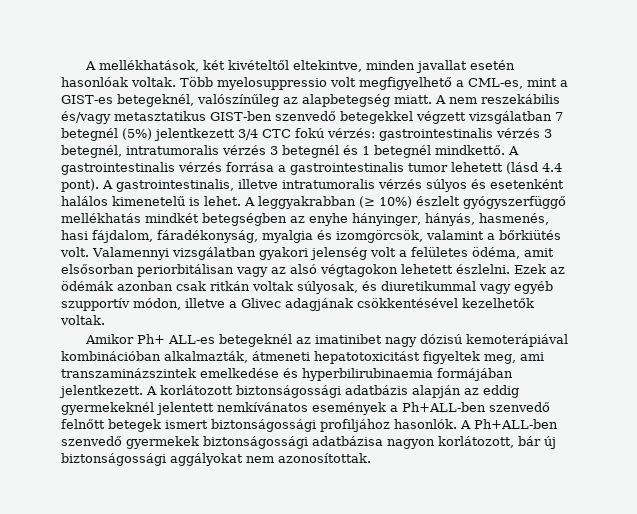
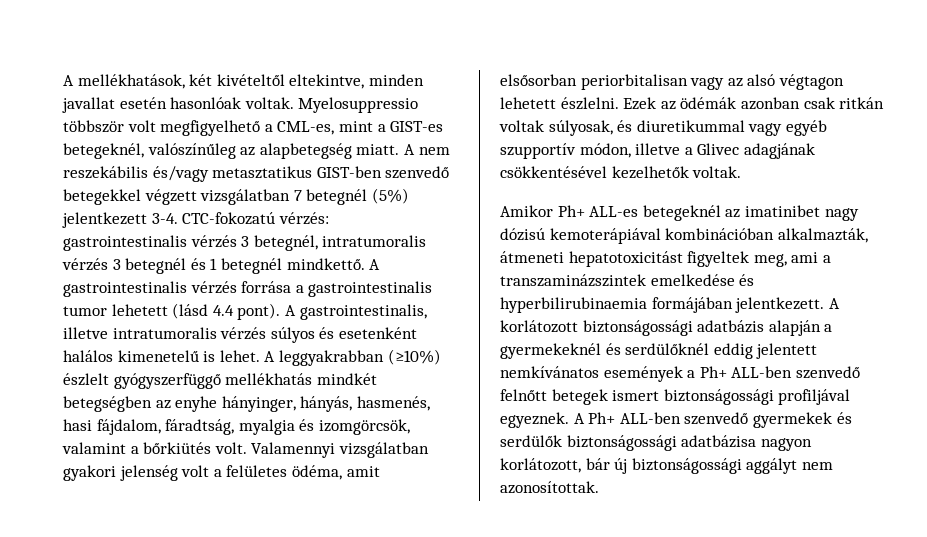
- Több myelosuppressio volt megfigyelhető a CML-es, mint a GIST-es betegeknél, valószínűleg az alapbetegség miatt.
+ Myelosuppressio többször volt megfigyelhető a CML-es, mint a GIST-es betegeknél, valószínűleg az alapbetegség miatt.
- A nem reszekábilis és/vagy metasztatikus GIST-ben szenvedő betegekkel végzett vizsgálatban 7 betegnél (5%) jelentkezett 3/4 CTC fokú vérzés: gastrointestinalis vérzés 3 betegnél, intratumoralis vérzés 3 betegnél és 1 betegnél mindkettő.
+ A nem reszekábilis és/vagy metasztatikus GIST-ben szenvedő betegekkel végzett vizsgálatban 7 betegnél (5%) jelentkezett 3-4. CTC-fokozatú vérzés: gastrointestinalis vérzés 3 betegnél, intratumoralis vérzés 3 betegnél és 1 betegnél mindkettő.
- A leggyakrabban (≥ 10%) észlelt gyógyszerfüggő mellékhatás mindkét betegségben az enyhe hányinger, hányás, hasmenés, hasi fájdalom, fáradékonyság, myalgia és izomgörcsök, valamint a bőrkiütés volt.
+ A leggyakrabban (≥10%) észlelt gyógyszerfüggő mellékhatás mindkét betegségben az enyhe hányinger, hányás, hasmenés, hasi fájdalom, fáradtság, myalgia és izomgörcsök, valamint a bőrkiütés volt.
- Valamennyi vizsgálatban gyakori jelenség volt a felületes ödéma, amit elsősorban periorbitálisan vagy az alsó végtagokon lehetett észlelni.
+ Valamennyi vizsgálatban gyakori jelenség volt a felületes ödéma, amit elsősorban periorbitalisan vagy az alsó végtagon lehetett észlelni.
- Amikor Ph+ ALL-es betegeknél az imatinibet nagy dózisú kemoterápiával kombinációban alkalmazták, átmeneti hepatotoxicitást figyeltek meg, ami transzaminázszintek emelkedése és hyperbilirubinaemia formájában jelentkezett.
+ Amikor Ph+ ALL-es betegeknél az imatinibet nagy dózisú kemoterápiával kombinációban alkalmazták, átmeneti hepatotoxicitást figyeltek meg, ami a transzaminázszintek emelkedése és hyperbilirubinaemia formájában jelentkezett.
- A korlátozott biztonságossági adatbázis alapján az eddig gyermekeknél jelentett nemkívánatos események a Ph+ALL-ben szenvedő felnőtt betegek ismert biztonságossági profiljához hasonlók. A Ph+ALL-ben szenvedő gyermekek biztonságossági adatbázisa nagyon korlátozott, bár új biztonságossági aggályokat nem azonosítottak.
+ A korlátozott biztonságossági adatbázis alapján a gyermekeknél és serdülőknél eddig jelentett nemkívánatos események a Ph+ ALL-ben szenvedő felnőtt betegek ismert biztonságossági profiljával egyeznek. A Ph+ ALL-ben szenvedő gyermekek és serdülők biztonságossági adatbázisa nagyon korlátozott, bár új biztonságossági aggályt nem azonosítottak.

